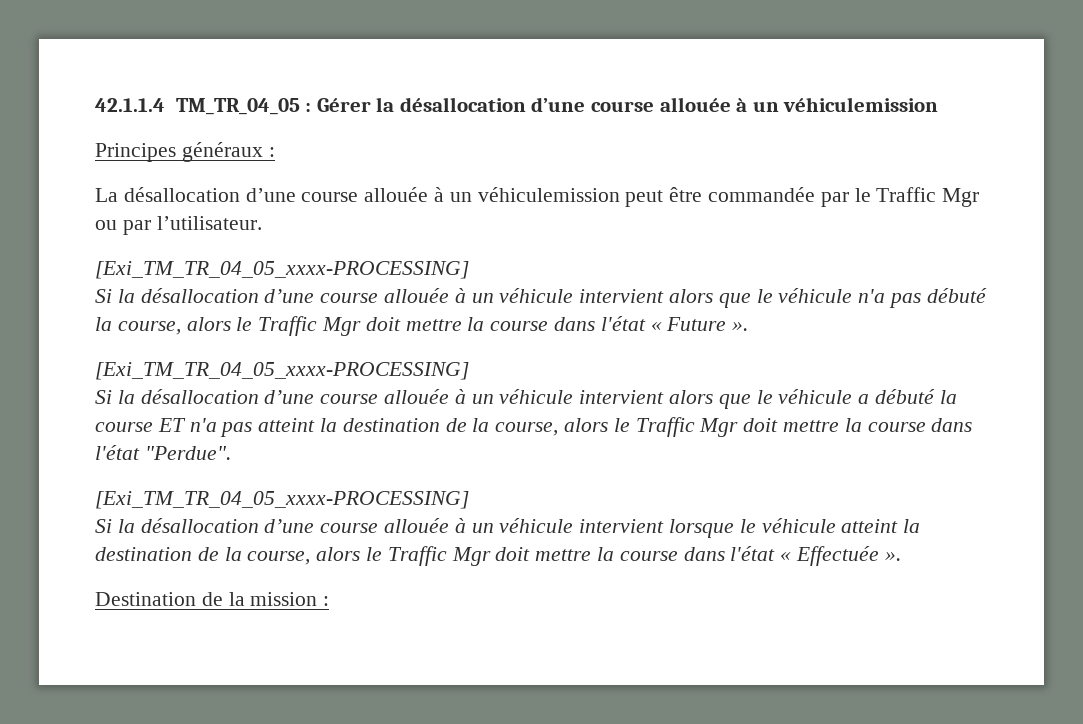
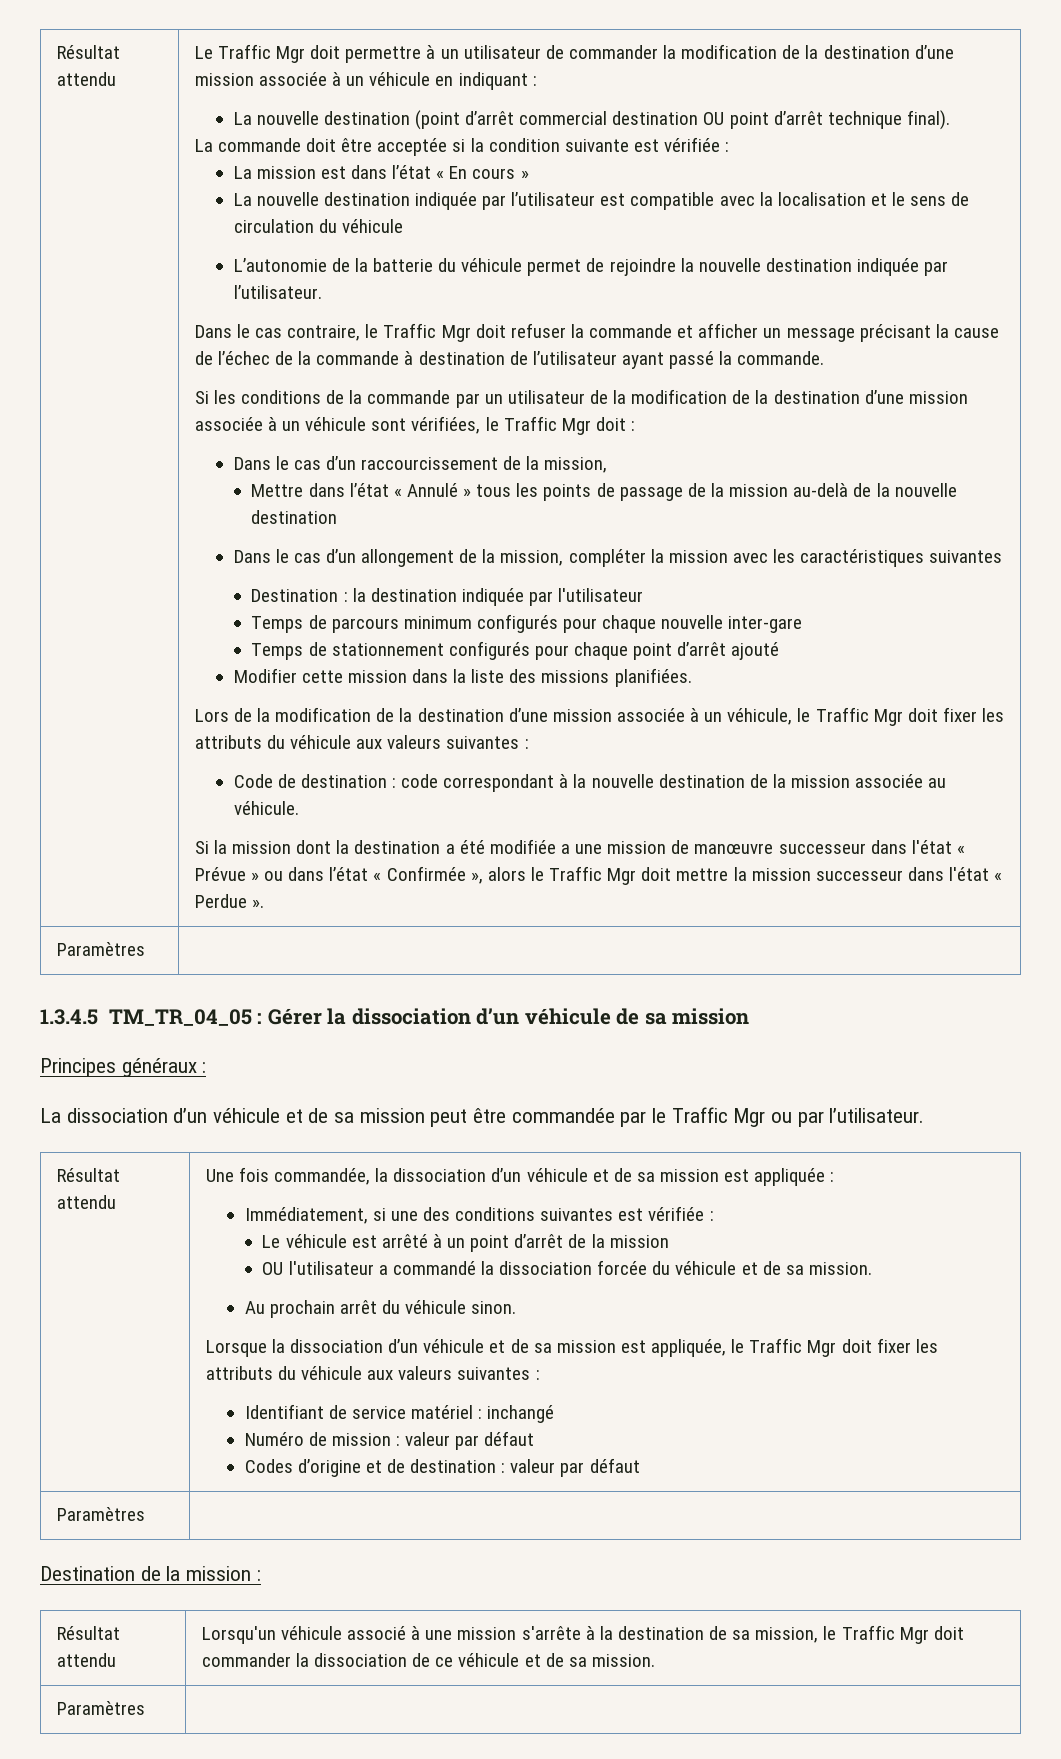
- 42.1.1.4 TM_TR_04_05 : Gérer la désallocation d’une course allouée à un véhiculemission
+ Résultat attendu | Le Traffic Mgr doit permettre à un utilisateur de commander la modification de la destination d’une mission associée à un véhicule en indiquant :
+ La nouvelle destination (point d’arrêt commercial destination OU point d’arrêt technique final).
+ La commande doit être acceptée si la condition suivante est vérifiée :
+ La mission est dans l’état « En cours »
+ La nouvelle destination indiquée par l’utilisateur est compatible avec la localisation et le sens de circulation du véhicule
+ L’autonomie de la batterie du véhicule permet de rejoindre la nouvelle destination indiquée par l’utilisateur.
+ Dans le cas contraire, le Traffic Mgr doit refuser la commande et afficher un message précisant la cause de l’échec de la commande à destination de l’utilisateur ayant passé la commande.
+ Si les conditions de la commande par un utilisateur de la modification de la destination d’une mission associée à un véhicule sont vérifiées, le Traffic Mgr doit :
+ Dans le cas d’un raccourcissement de la mission,
+ Mettre dans l’état « Annulé » tous les points de passage de la mission au-delà de la nouvelle destination
+ Dans le cas d’un allongement de la mission, compléter la mission avec les caractéristiques suivantes
+ Destination : la destination indiquée par l'utilisateur
+ Temps de parcours minimum configurés pour chaque nouvelle inter-gare
+ Temps de stationnement configurés pour chaque point d’arrêt ajouté
+ Modifier cette mission dans la liste des missions planifiées.
+ Lors de la modification de la destination d’une mission associée à un véhicule, le Traffic Mgr doit fixer les attributs du véhicule aux valeurs suivantes :
+ Code de destination : code correspondant à la nouvelle destination de la mission associée au véhicule.
+ Si la mission dont la destination a été modifiée a une mission de manœuvre successeur dans l'état « Prévue » ou dans l’état « Confirmée », alors le Traffic Mgr doit mettre la mission successeur dans l'état « Perdue ».
+ Paramètres |
+ 1.3.4.5 TM_TR_04_05 : Gérer la dissociation d’un véhicule de sa mission
  Principes généraux :
- La désallocation d’une course allouée à un véhiculemission peut être commandée par le Traffic Mgr ou par l’utilisateur.
- [Exi_TM_TR_04_05_xxxx-PROCESSING]
- Si la désallocation d’une course allouée à un véhicule intervient alors que le véhicule n'a pas débuté la course, alors le Traffic Mgr doit mettre la course dans l'état « Future ».
- [Exi_TM_TR_04_05_xxxx-PROCESSING]
- Si la désallocation d’une course allouée à un véhicule intervient alors que le véhicule a débuté la course ET n'a pas atteint la destination de la course, alors le Traffic Mgr doit mettre la course dans l'état "Perdue".
- [Exi_TM_TR_04_05_xxxx-PROCESSING]
- Si la désallocation d’une course allouée à un véhicule intervient lorsque le véhicule atteint la destination de la course, alors le Traffic Mgr doit mettre la course dans l'état « Effectuée ».
+ La dissociation d’un véhicule et de sa mission peut être commandée par le Traffic Mgr ou par l’utilisateur.
+ Résultat attendu | Une fois commandée, la dissociation d’un véhicule et de sa mission est appliquée :
+ Immédiatement, si une des conditions suivantes est vérifiée :
+ Le véhicule est arrêté à un point d’arrêt de la mission
+ OU l'utilisateur a commandé la dissociation forcée du véhicule et de sa mission.
+ Au prochain arrêt du véhicule sinon.
+ Lorsque la dissociation d’un véhicule et de sa mission est appliquée, le Traffic Mgr doit fixer les attributs du véhicule aux valeurs suivantes :
+ Identifiant de service matériel : inchangé
+ Numéro de mission : valeur par défaut
+ Codes d’origine et de destination : valeur par défaut
+ Paramètres |
+ Résultat attendu | Lorsqu'un véhicule associé à une mission s'arrête à la destination de sa mission, le Traffic Mgr doit commander la dissociation de ce véhicule et de sa mission.
+ Paramètres |

